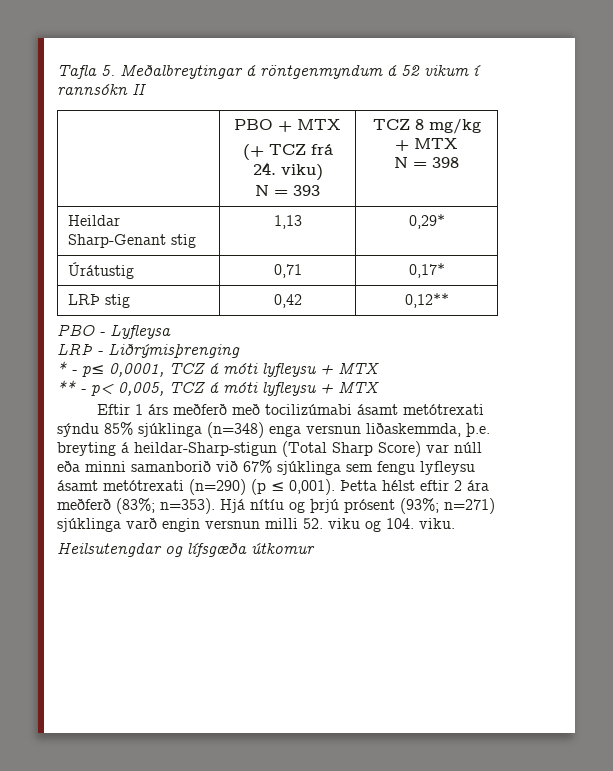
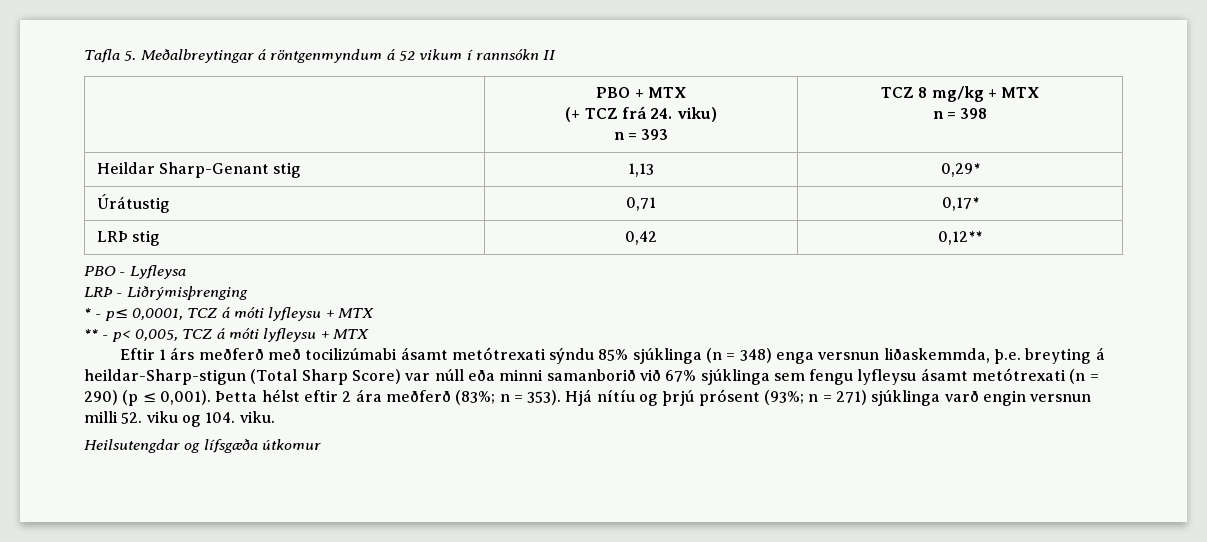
  | PBO + MTX
  (+ TCZ frá 24. viku)
- N = 393 | TCZ 8 mg/kg + MTX
- N = 398
+ n = 393 | TCZ 8 mg/kg + MTX
+ n = 398
- Eftir 1 árs meðferð með tocilizúmabi ásamt metótrexati sýndu 85% sjúklinga (n=348) enga versnun liðaskemmda, þ.e. breyting á heildar-Sharp-stigun (Total Sharp Score) var núll eða minni samanborið við 67% sjúklinga sem fengu lyfleysu ásamt metótrexati (n=290) (p ≤ 0,001).
+ Eftir 1 árs meðferð með tocilizúmabi ásamt metótrexati sýndu 85% sjúklinga (n = 348) enga versnun liðaskemmda, þ.e. breyting á heildar-Sharp-stigun (Total Sharp Score) var núll eða minni samanborið við 67% sjúklinga sem fengu lyfleysu ásamt metótrexati (n = 290) (p ≤ 0,001).
- Þetta hélst eftir 2 ára meðferð (83%; n=353).
+ Þetta hélst eftir 2 ára meðferð (83%; n = 353).
- Hjá nítíu og þrjú prósent (93%; n=271) sjúklinga varð engin versnun milli 52. viku og 104. viku.
+ Hjá nítíu og þrjú prósent (93%; n = 271) sjúklinga varð engin versnun milli 52. viku og 104. viku.

